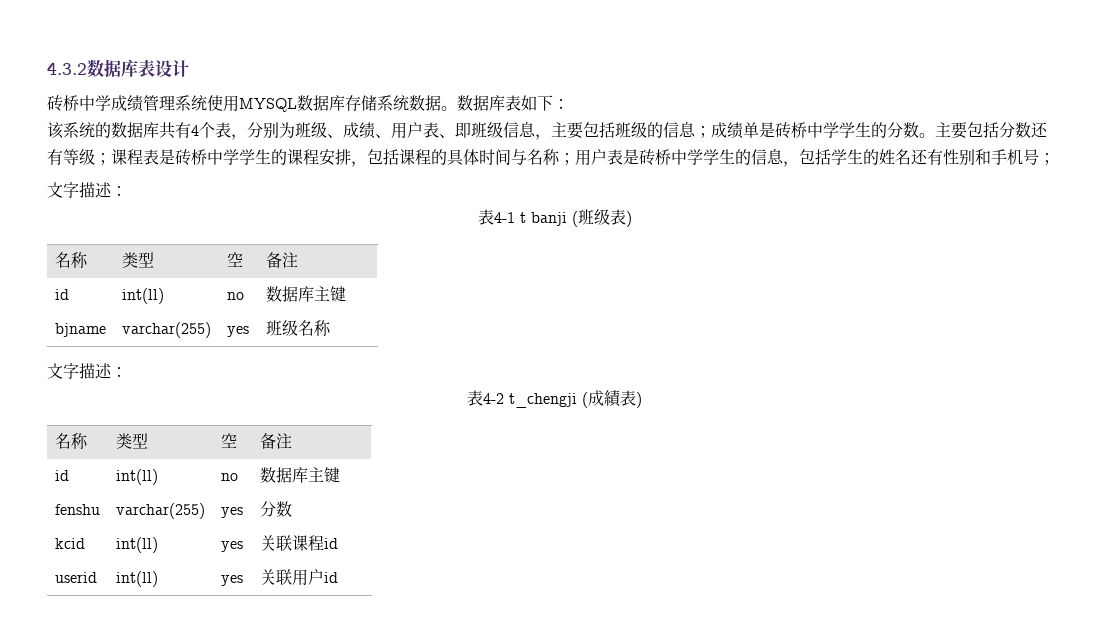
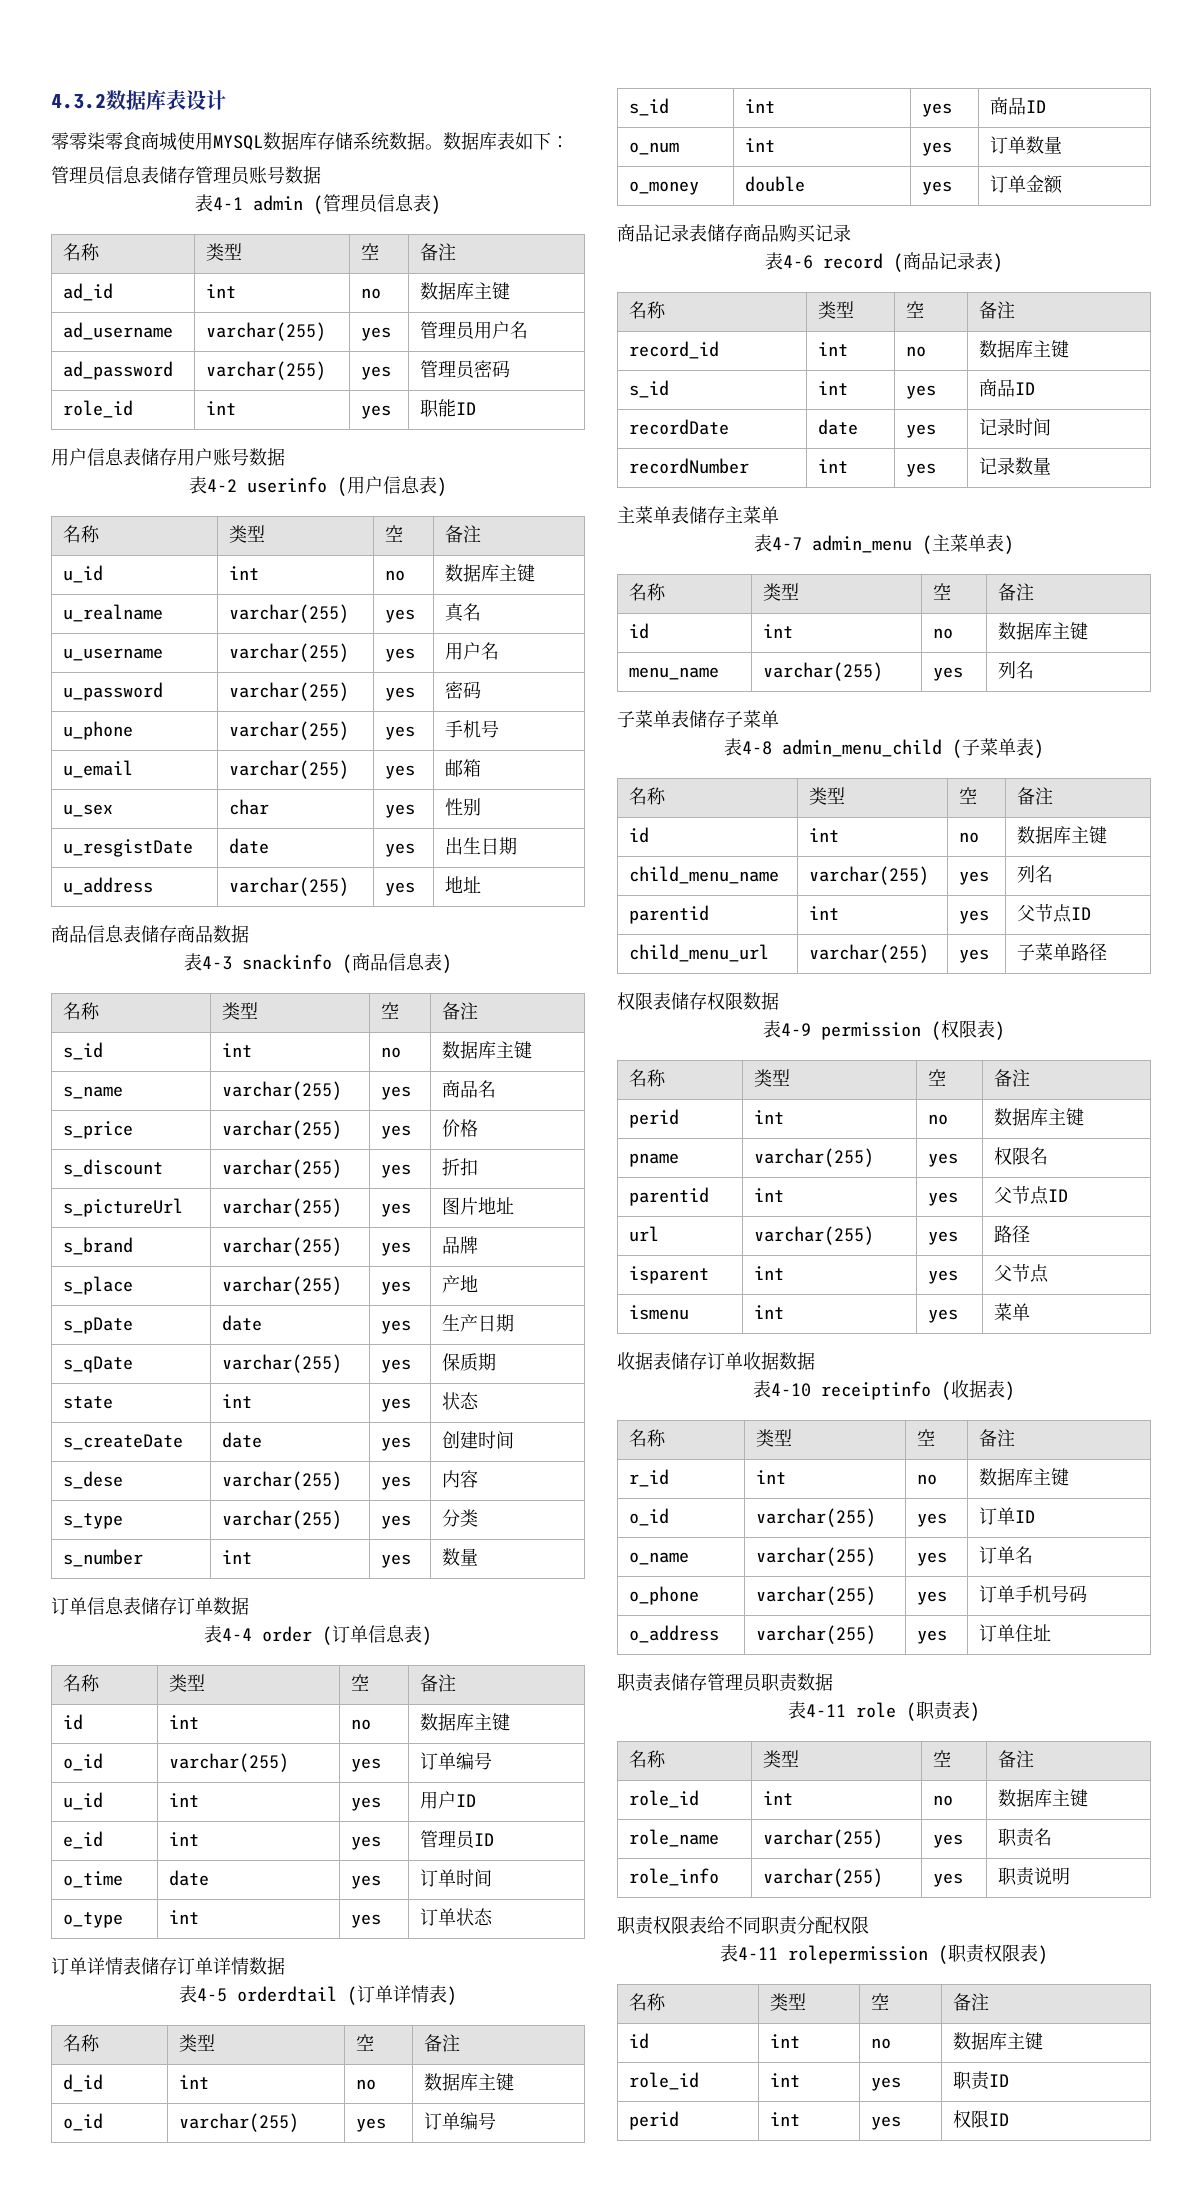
- 砖桥中学成绩管理系统使用MYSQL数据库存储系统数据。
+ 零零柒零食商城使用MYSQL数据库存储系统数据。
- 该系统的数据库共有4个表，分别为班级、成绩、用户表、即班级信息，主要包括班级的信息；成绩单是砖桥中学学生的分数。主要包括分数还有等级；课程表是砖桥中学学生的课程安排，包括课程的具体时间与名称；用户表是砖桥中学学生的信息，包括学生的姓名还有性别和手机号；
- 文字描述：
- 表4-1 t banji (班级表)
+ 管理员信息表储存管理员账号数据
+ 表4-1 admin (管理员信息表)
  名称 | 类型 | 空 | 备注
- id | int(ll) | no | 数据库主键
- bjname | varchar(255) | yes | 班级名称
- 文字描述：
- 表4-2 t_chengji (成績表)
+ ad_id | int | no | 数据库主键
+ ad_username | varchar(255) | yes | 管理员用户名
+ ad_password | varchar(255) | yes | 管理员密码
+ role_id | int | yes | 职能ID
+ 用户信息表储存用户账号数据
+ 表4-2 userinfo (用户信息表)
  名称 | 类型 | 空 | 备注
- id | int(ll) | no | 数据库主键
- fenshu | varchar(255) | yes | 分数
- kcid | int(ll) | yes | 关联课程id
- userid | int(ll) | yes | 关联用户id
+ u_id | int | no | 数据库主键
+ u_realname | varchar(255) | yes | 真名
+ u_username | varchar(255) | yes | 用户名
+ u_password | varchar(255) | yes | 密码
+ u_phone | varchar(255) | yes | 手机号
+ u_email | varchar(255) | yes | 邮箱
+ u_sex | char | yes | 性别
+ u_resgistDate | date | yes | 出生日期
+ u_address | varchar(255) | yes | 地址
+ 商品信息表储存商品数据
+ 表4-3 snackinfo (商品信息表)
+ 名称 | 类型 | 空 | 备注
+ s_id | int | no | 数据库主键
+ s_name | varchar(255) | yes | 商品名
+ s_price | varchar(255) | yes | 价格
+ s_discount | varchar(255) | yes | 折扣
+ s_pictureUrl | varchar(255) | yes | 图片地址
+ s_brand | varchar(255) | yes | 品牌
+ s_place | varchar(255) | yes | 产地
+ s_pDate | date | yes | 生产日期
+ s_qDate | varchar(255) | yes | 保质期
+ state | int | yes | 状态
+ s_createDate | date | yes | 创建时间
+ s_dese | varchar(255) | yes | 内容
+ s_type | varchar(255) | yes | 分类
+ s_number | int | yes | 数量
+ 订单信息表储存订单数据
+ 表4-4 order (订单信息表)
+ 名称 | 类型 | 空 | 备注
+ id | int | no | 数据库主键
+ o_id | varchar(255) | yes | 订单编号
+ u_id | int | yes | 用户ID
+ e_id | int | yes | 管理员ID
+ o_time | date | yes | 订单时间
+ o_type | int | yes | 订单状态
+ 订单详情表储存订单详情数据
+ 表4-5 orderdtail (订单详情表)
+ 名称 | 类型 | 空 | 备注
+ d_id | int | no | 数据库主键
+ o_id | varchar(255) | yes | 订单编号
+ s_id | int | yes | 商品ID
+ o_num | int | yes | 订单数量
+ o_money | double | yes | 订单金额
+ 商品记录表储存商品购买记录
+ 表4-6 record (商品记录表)
+ 名称 | 类型 | 空 | 备注
+ record_id | int | no | 数据库主键
+ s_id | int | yes | 商品ID
+ recordDate | date | yes | 记录时间
+ recordNumber | int | yes | 记录数量
+ 主菜单表储存主菜单
+ 表4-7 admin_menu (主菜单表)
+ 名称 | 类型 | 空 | 备注
+ id | int | no | 数据库主键
+ menu_name | varchar(255) | yes | 列名
+ 子菜单表储存子菜单
+ 表4-8 admin_menu_child (子菜单表)
+ 名称 | 类型 | 空 | 备注
+ id | int | no | 数据库主键
+ child_menu_name | varchar(255) | yes | 列名
+ parentid | int | yes | 父节点ID
+ child_menu_url | varchar(255) | yes | 子菜单路径
+ 权限表储存权限数据
+ 表4-9 permission (权限表)
+ 名称 | 类型 | 空 | 备注
+ perid | int | no | 数据库主键
+ pname | varchar(255) | yes | 权限名
+ parentid | int | yes | 父节点ID
+ url | varchar(255) | yes | 路径
+ isparent | int | yes | 父节点
+ ismenu | int | yes | 菜单
+ 收据表储存订单收据数据
+ 表4-10 receiptinfo (收据表)
+ 名称 | 类型 | 空 | 备注
+ r_id | int | no | 数据库主键
+ o_id | varchar(255) | yes | 订单ID
+ o_name | varchar(255) | yes | 订单名
+ o_phone | varchar(255) | yes | 订单手机号码
+ o_address | varchar(255) | yes | 订单住址
+ 职责表储存管理员职责数据
+ 表4-11 role (职责表)
+ 名称 | 类型 | 空 | 备注
+ role_id | int | no | 数据库主键
+ role_name | varchar(255) | yes | 职责名
+ role_info | varchar(255) | yes | 职责说明
+ 职责权限表给不同职责分配权限
+ 表4-11 rolepermission (职责权限表)
+ 名称 | 类型 | 空 | 备注
+ id | int | no | 数据库主键
+ role_id | int | yes | 职责ID
+ perid | int | yes | 权限ID

